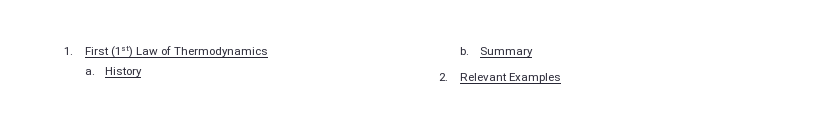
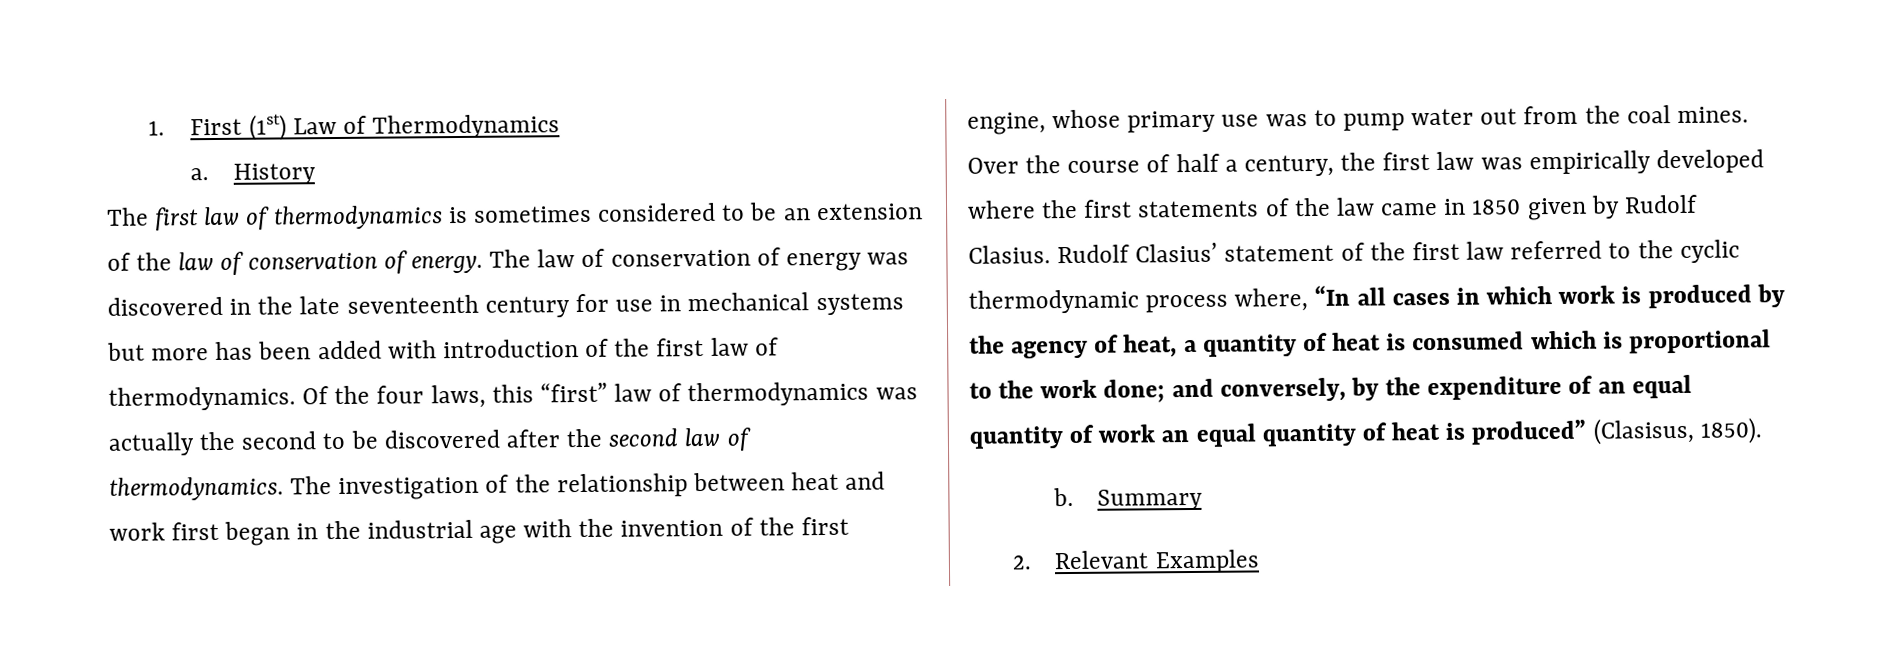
+ The first law of thermodynamics is sometimes considered to be an extension of the law of conservation of energy. The law of conservation of energy was discovered in the late seventeenth century for use in mechanical systems but more has been added with introduction of the first law of thermodynamics. Of the four laws, this “first” law of thermodynamics was actually the second to be discovered after the second law of thermodynamics. The investigation of the relationship between heat and work first began in the industrial age with the invention of the first engine, whose primary use was to pump water out from the coal mines. Over the course of half a century, the first law was empirically developed where the first statements of the law came in 1850 given by Rudolf Clasius. Rudolf Clasius’ statement of the first law referred to the cyclic thermodynamic process where, “In all cases in which work is produced by the agency of heat, a quantity of heat is consumed which is proportional to the work done; and conversely, by the expenditure of an equal quantity of work an equal quantity of heat is produced” (Clasisus, 1850).

